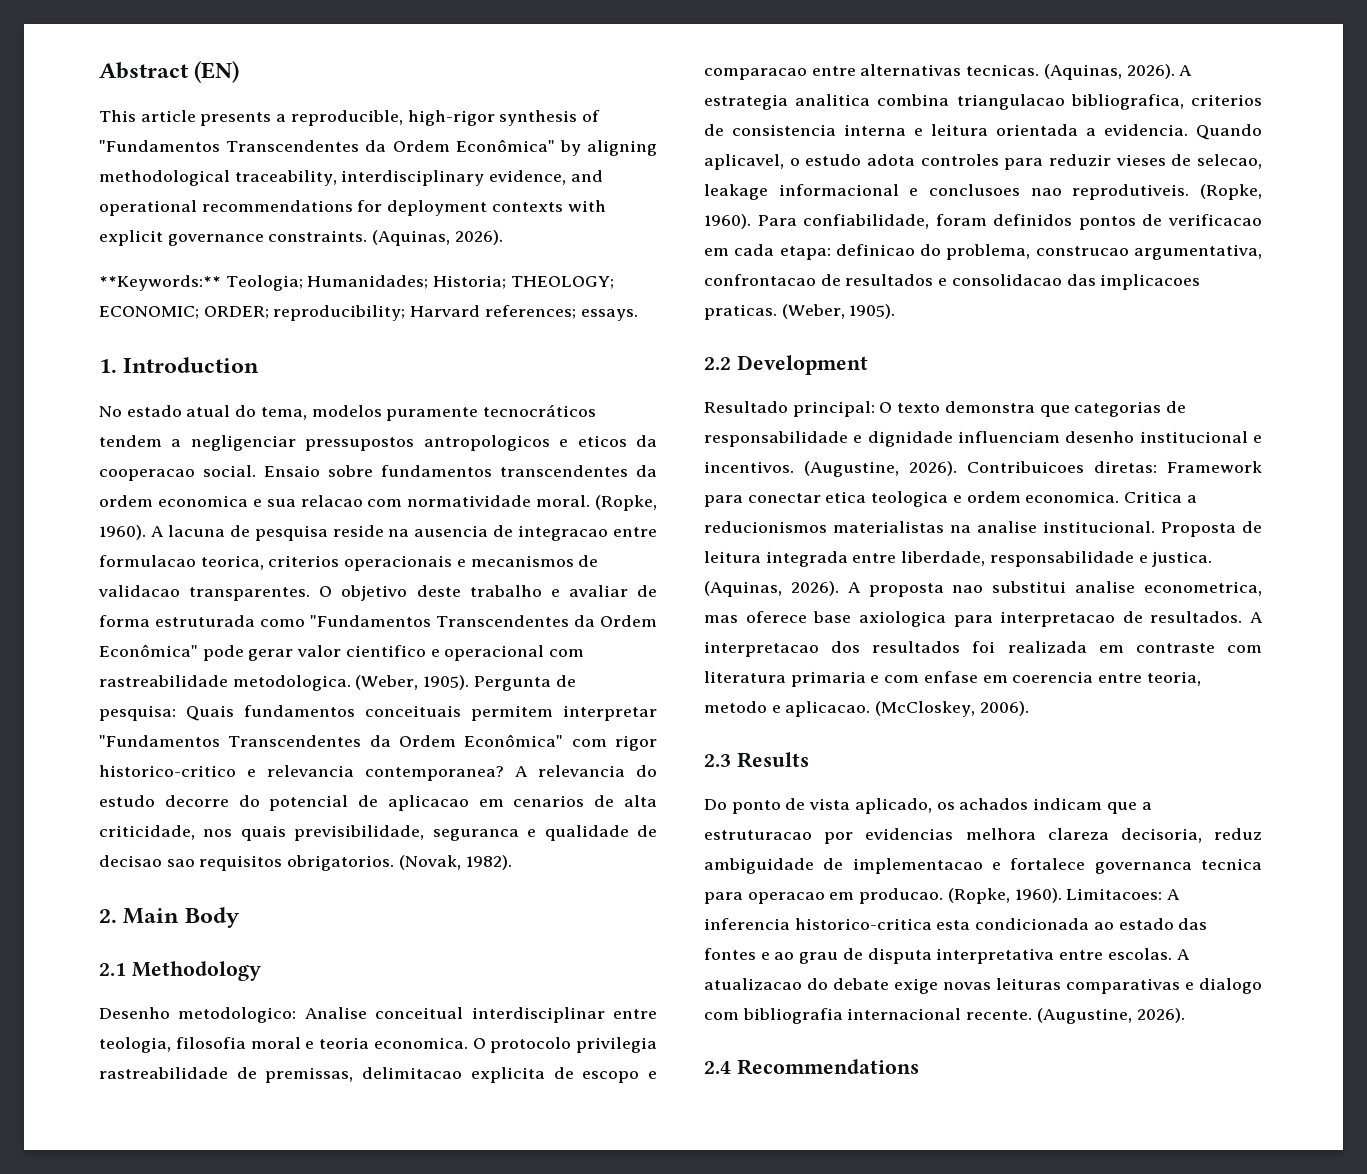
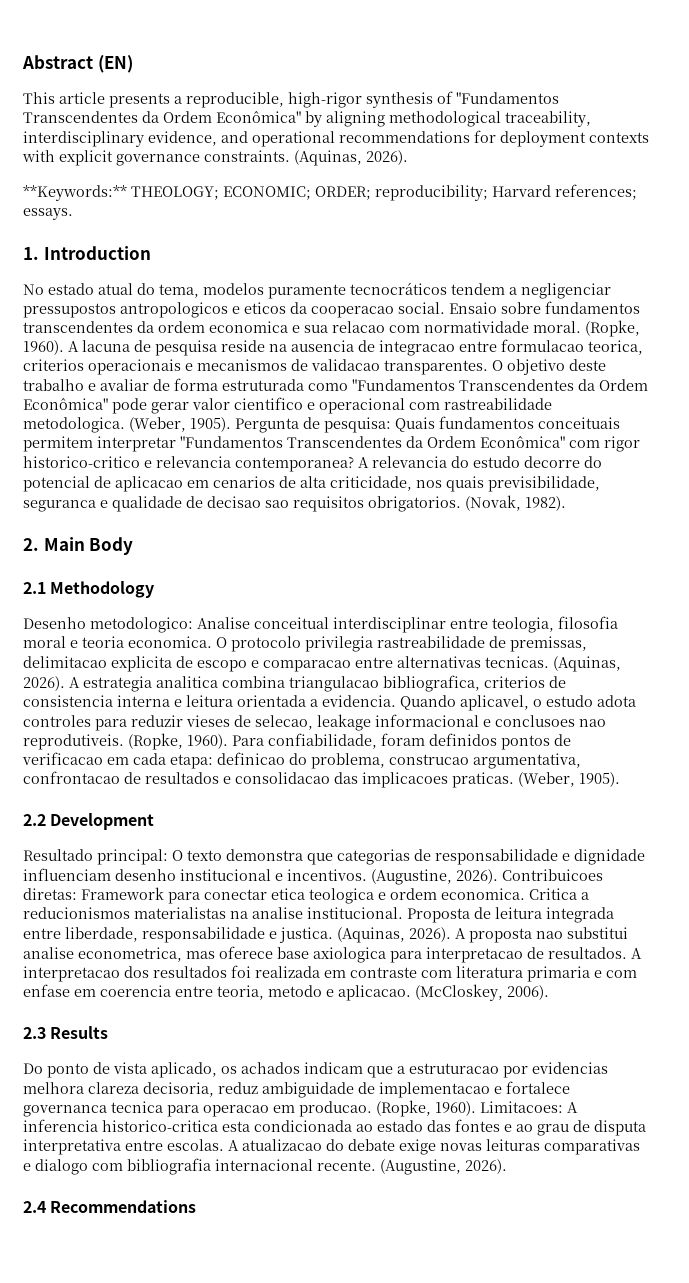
- **Keywords:** Teologia; Humanidades; Historia; THEOLOGY; ECONOMIC; ORDER; reproducibility; Harvard references; essays.
+ **Keywords:** THEOLOGY; ECONOMIC; ORDER; reproducibility; Harvard references; essays.

